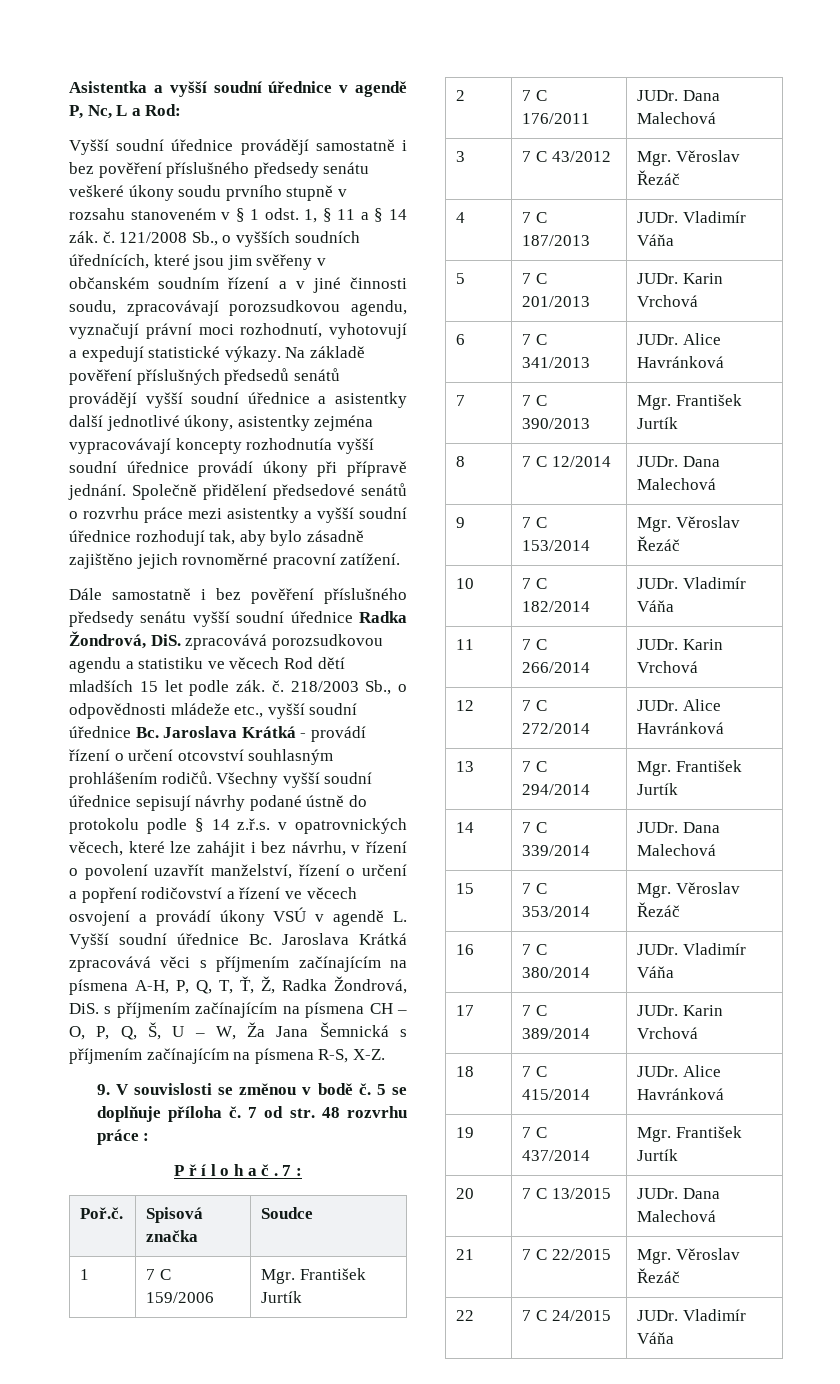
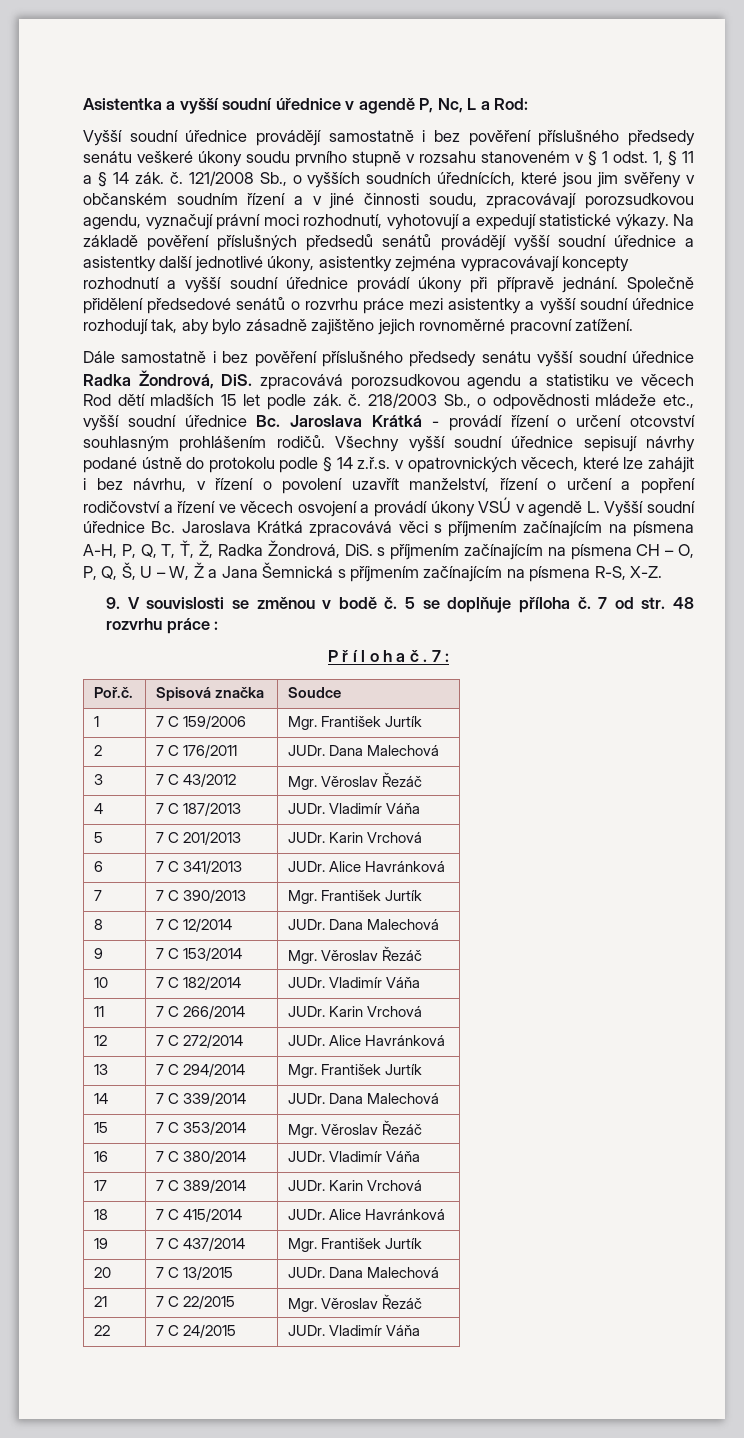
- Na základě pověření příslušných předsedů senátů provádějí vyšší soudní úřednice a asistentky další jednotlivé úkony, asistentky zejména vypracovávají koncepty rozhodnutía vyšší soudní úřednice provádí úkony při přípravě jednání.
+ Na základě pověření příslušných předsedů senátů provádějí vyšší soudní úřednice a asistentky další jednotlivé úkony, asistentky zejména vypracovávají koncepty rozhodnutí a vyšší soudní úřednice provádí úkony při přípravě jednání.
- Všechny vyšší soudní úřednice sepisují návrhy podané ústně do protokolu podle § 14 z.ř.s. v opatrovnických věcech, které lze zahájit i bez návrhu, v řízení o povolení uzavřít manželství, řízení o určení a popření rodičovství a řízení ve věcech osvojení a provádí úkony VSÚ v agendě L. Vyšší soudní úřednice Bc. Jaroslava Krátká zpracovává věci s příjmením začínajícím na písmena A-H, P, Q, T, Ť, Ž, Radka Žondrová, DiS. s příjmením začínajícím na písmena CH – O, P, Q, Š, U – W, Ža Jana Šemnická s příjmením začínajícím na písmena R-S, X-Z.
+ Všechny vyšší soudní úřednice sepisují návrhy podané ústně do protokolu podle § 14 z.ř.s. v opatrovnických věcech, které lze zahájit i bez návrhu, v řízení o povolení uzavřít manželství, řízení o určení a popření rodičovství a řízení ve věcech osvojení a provádí úkony VSÚ v agendě L. Vyšší soudní úřednice Bc. Jaroslava Krátká zpracovává věci s příjmením začínajícím na písmena A-H, P, Q, T, Ť, Ž, Radka Žondrová, DiS. s příjmením začínajícím na písmena CH – O, P, Q, Š, U – W, Ž a Jana Šemnická s příjmením začínajícím na písmena R-S, X-Z.

